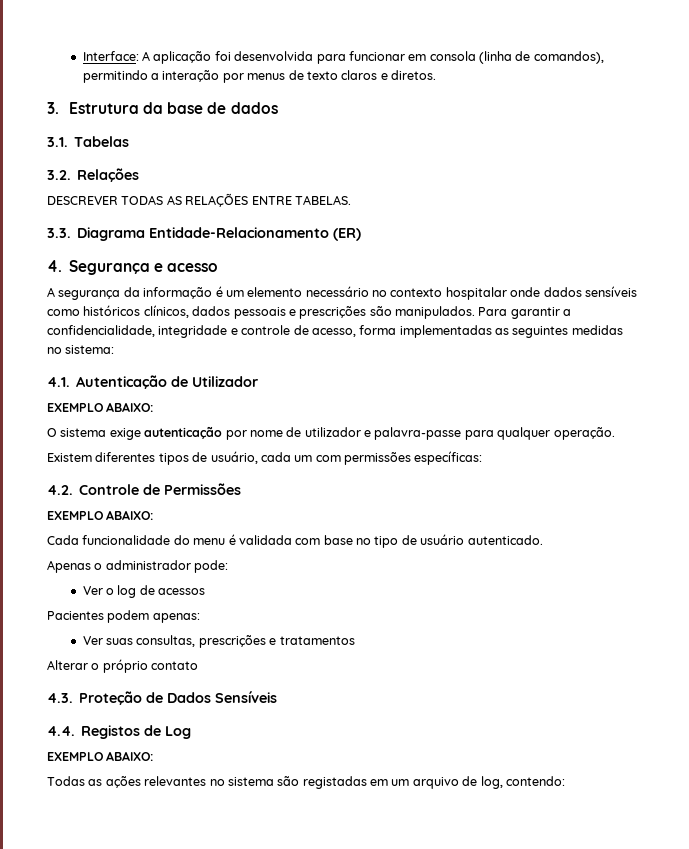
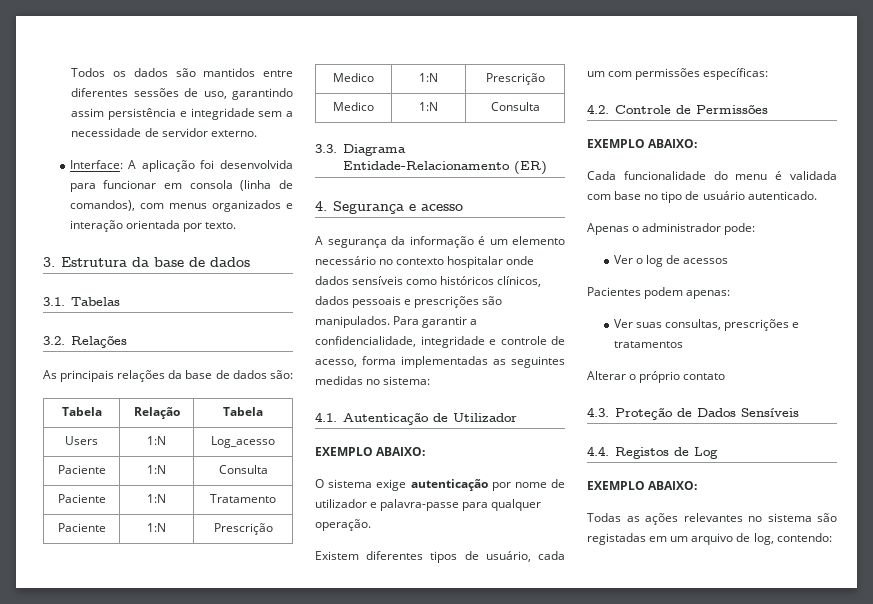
+ Todos os dados são mantidos entre diferentes sessões de uso, garantindo assim persistência e integridade sem a necessidade de servidor externo.
- Interface: A aplicação foi desenvolvida para funcionar em consola (linha de comandos), permitindo a interação por menus de texto claros e diretos.
+ Interface: A aplicação foi desenvolvida para funcionar em consola (linha de comandos), com menus organizados e interação orientada por texto.
- DESCREVER TODAS AS RELAÇÕES ENTRE TABELAS.
+ As principais relações da base de dados são:
+ Tabela | Relação | Tabela
+ Users | 1:N | Log_acesso
+ Paciente | 1:N | Consulta
+ Paciente | 1:N | Tratamento
+ Paciente | 1:N | Prescrição
+ Medico | 1:N | Prescrição
+ Medico | 1:N | Consulta

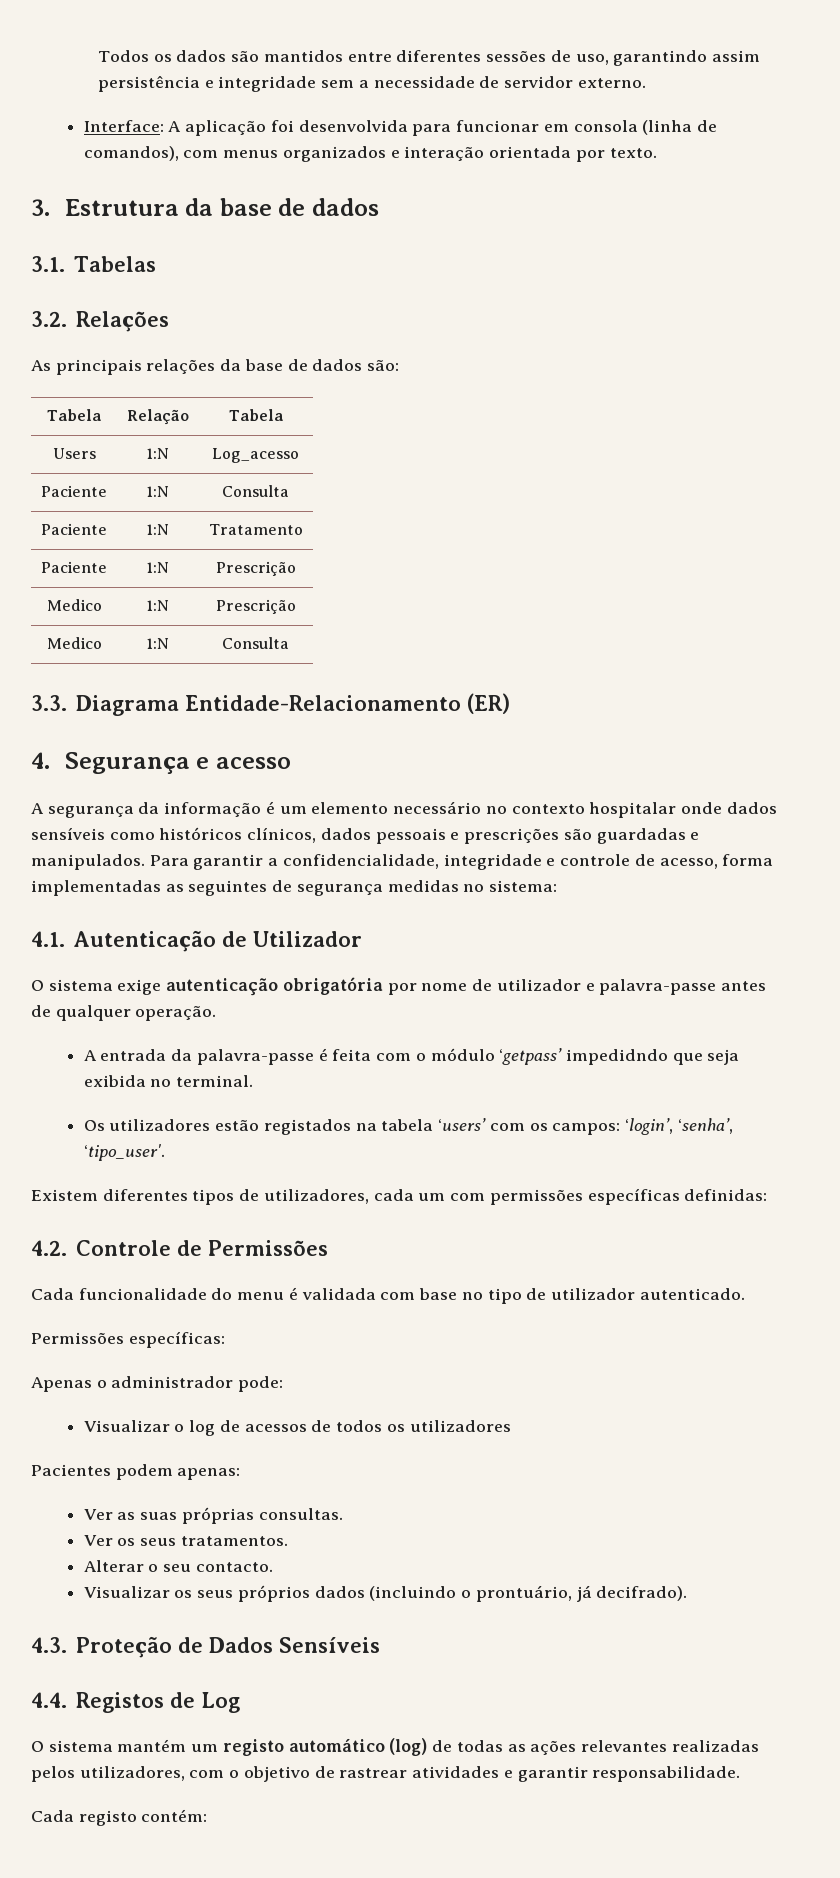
- A segurança da informação é um elemento necessário no contexto hospitalar onde dados sensíveis como históricos clínicos, dados pessoais e prescrições são manipulados.
+ A segurança da informação é um elemento necessário no contexto hospitalar onde dados sensíveis como históricos clínicos, dados pessoais e prescrições são guardadas e manipulados.
- Para garantir a confidencialidade, integridade e controle de acesso, forma implementadas as seguintes medidas no sistema:
+ Para garantir a confidencialidade, integridade e controle de acesso, forma implementadas as seguintes de segurança medidas no sistema:
  4.1. Autenticação de Utilizador
- EXEMPLO ABAIXO:
- O sistema exige autenticação por nome de utilizador e palavra-passe para qualquer operação.
+ O sistema exige autenticação obrigatória por nome de utilizador e palavra-passe antes de qualquer operação.
+ A entrada da palavra-passe é feita com o módulo ‘getpass’ impedidndo que seja exibida no terminal.
+ Os utilizadores estão registados na tabela ‘users’ com os campos: ‘login’, ‘senha’, ‘tipo_user'.
- Existem diferentes tipos de usuário, cada um com permissões específicas:
+ Existem diferentes tipos de utilizadores, cada um com permissões específicas definidas:
  4.2. Controle de Permissões
- EXEMPLO ABAIXO:
- Cada funcionalidade do menu é validada com base no tipo de usuário autenticado.
+ Cada funcionalidade do menu é validada com base no tipo de utilizador autenticado.
+ Permissões específicas:
- Ver o log de acessos
+ Visualizar o log de acessos de todos os utilizadores
- Ver suas consultas, prescrições e tratamentos
- Alterar o próprio contato
+ Ver as suas próprias consultas.
+ Ver os seus tratamentos.
+ Alterar o seu contacto.
+ Visualizar os seus próprios dados (incluindo o prontuário, já decifrado).
  4.4. Registos de Log
- EXEMPLO ABAIXO:
- Todas as ações relevantes no sistema são registadas em um arquivo de log, contendo:
+ O sistema mantém um registo automático (log) de todas as ações relevantes realizadas pelos utilizadores, com o objetivo de rastrear atividades e garantir responsabilidade.
+ Cada registo contém:

